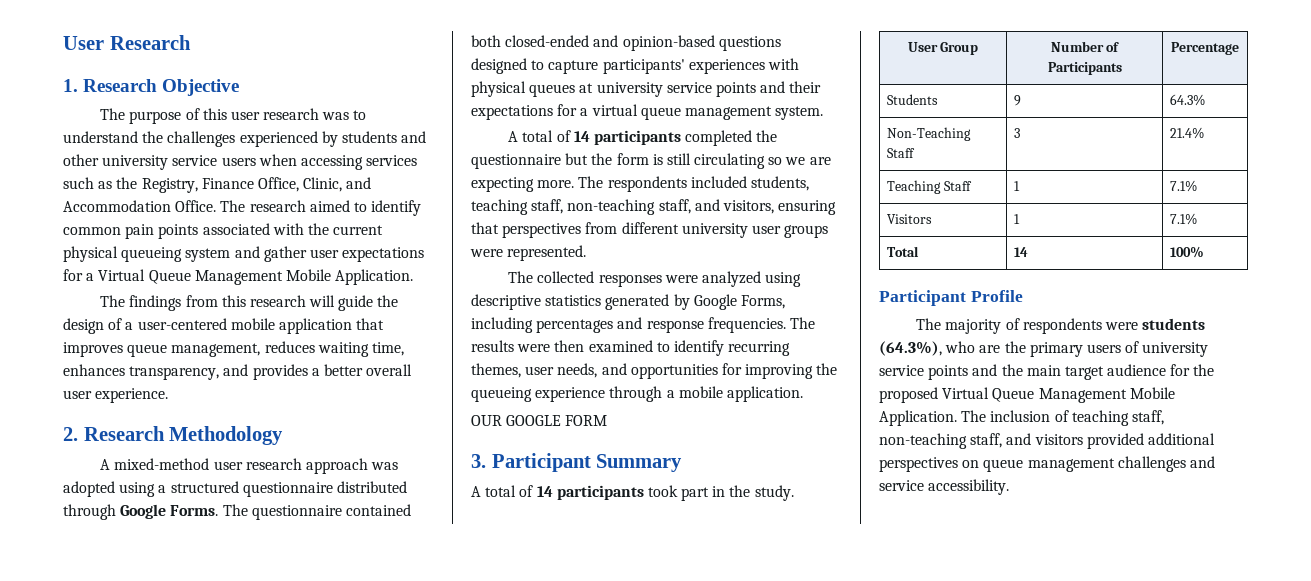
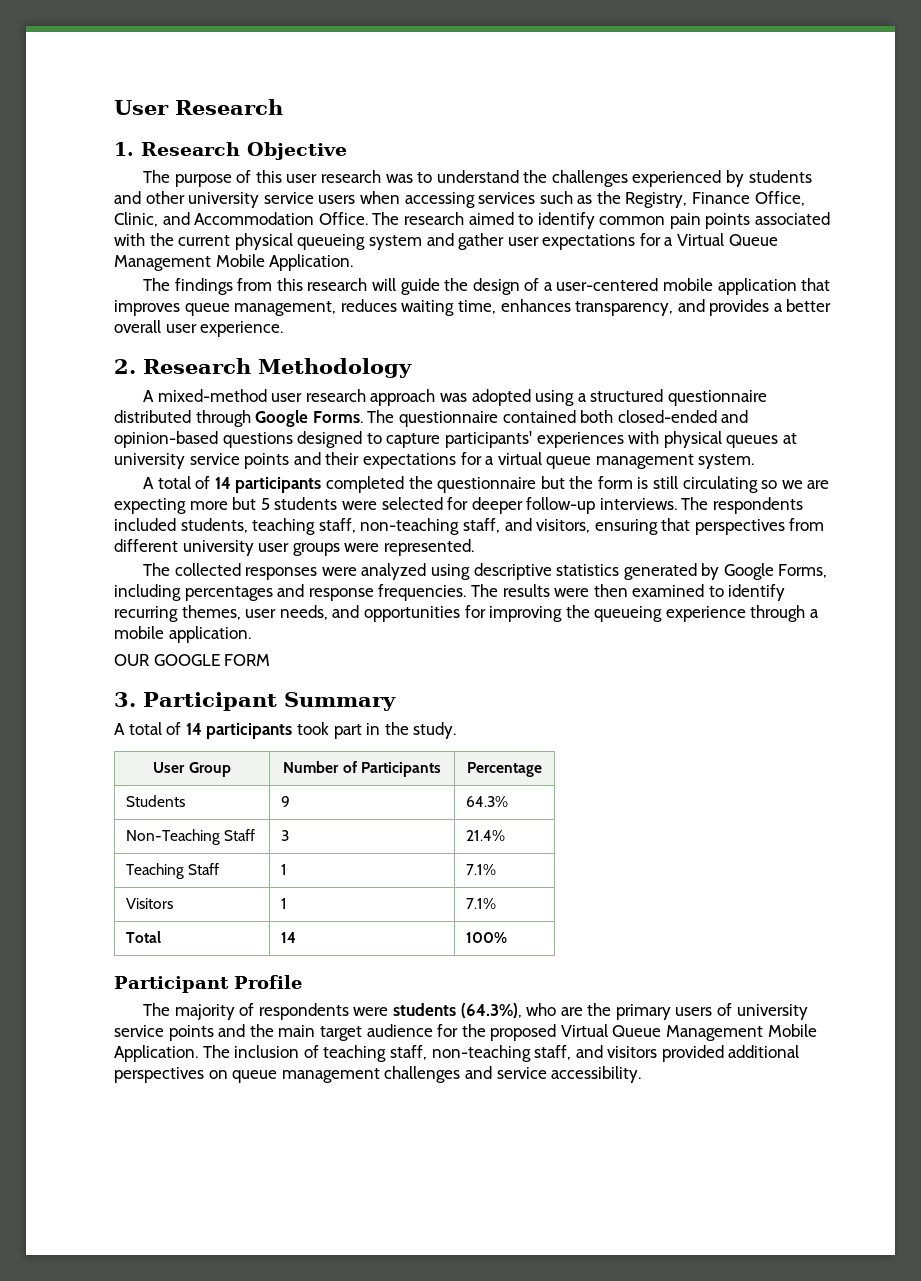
- A total of 14 participants completed the questionnaire but the form is still circulating so we are expecting more.
+ A total of 14 participants completed the questionnaire but the form is still circulating so we are expecting more but 5 students were selected for deeper follow-up interviews.

